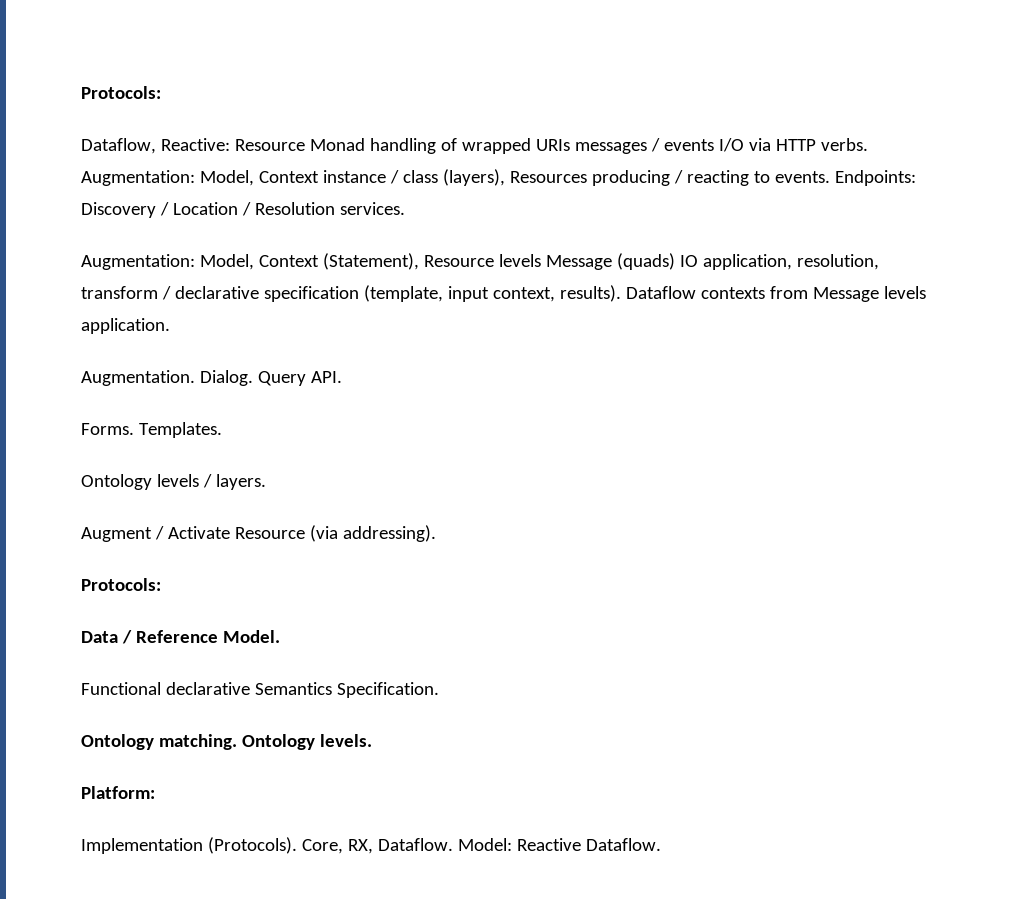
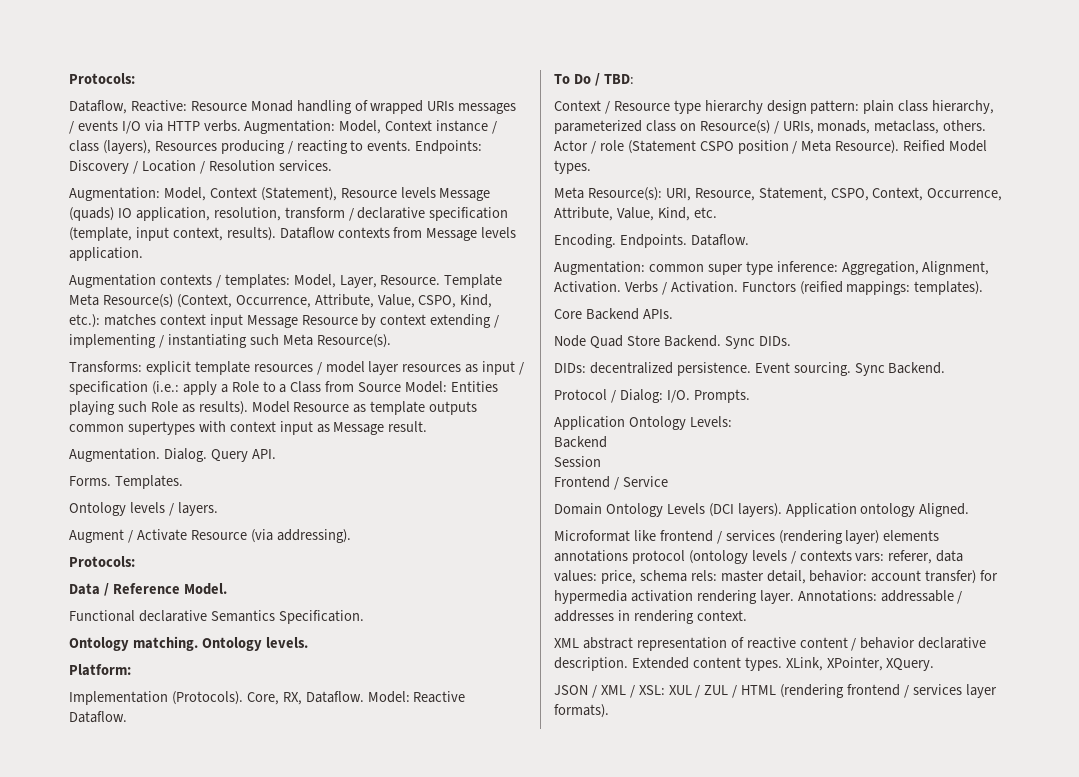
+ Augmentation contexts / templates: Model, Layer, Resource. Template Meta Resource(s) (Context, Occurrence, Attribute, Value, CSPO, Kind, etc.): matches context input Message Resource by context extending / implementing / instantiating such Meta Resource(s).
+ Transforms: explicit template resources / model layer resources as input / specification (i.e.: apply a Role to a Class from Source Model: Entities playing such Role as results). Model Resource as template outputs common supertypes with context input as Message result.
+ To Do / TBD:
+ Context / Resource type hierarchy design pattern: plain class hierarchy, parameterized class on Resource(s) / URIs, monads, metaclass, others. Actor / role (Statement CSPO position / Meta Resource). Reified Model types.
+ Meta Resource(s): URI, Resource, Statement, CSPO, Context, Occurrence, Attribute, Value, Kind, etc.
+ Encoding. Endpoints. Dataflow.
+ Augmentation: common super type inference: Aggregation, Alignment, Activation. Verbs / Activation. Functors (reified mappings: templates).
+ Core Backend APIs.
+ Node Quad Store Backend. Sync DIDs.
+ DIDs: decentralized persistence. Event sourcing. Sync Backend.
+ Protocol / Dialog: I/O. Prompts.
+ Application Ontology Levels:
+ Backend
+ Session
+ Frontend / Service
+ Domain Ontology Levels (DCI layers). Application ontology Aligned.
+ Microformat like frontend / services (rendering layer) elements annotations protocol (ontology levels / contexts vars: referer, data values: price, schema rels: master detail, behavior: account transfer) for hypermedia activation rendering layer. Annotations: addressable / addresses in rendering context.
+ XML abstract representation of reactive content / behavior declarative description. Extended content types. XLink, XPointer, XQuery.
+ JSON / XML / XSL: XUL / ZUL / HTML (rendering frontend / services layer formats).

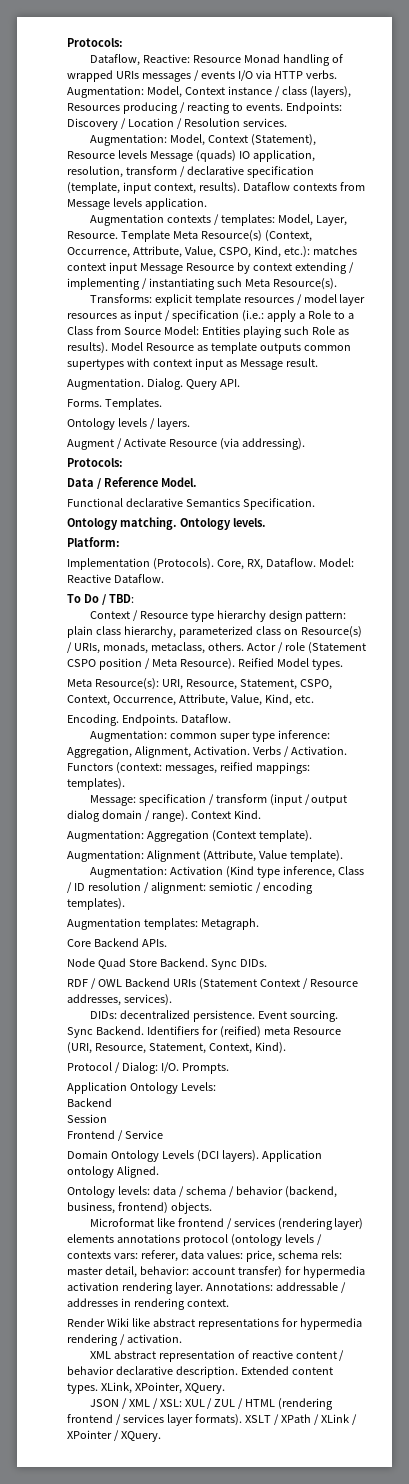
- Functors (reified mappings: templates).
+ Functors (context: messages, reified mappings: templates).
+ Message: specification / transform (input / output dialog domain / range). Context Kind.
+ Augmentation: Aggregation (Context template).
+ Augmentation: Alignment (Attribute, Value template).
+ Augmentation: Activation (Kind type inference, Class / ID resolution / alignment: semiotic / encoding templates).
+ Augmentation templates: Metagraph.
+ RDF / OWL Backend URIs (Statement Context / Resource addresses, services).
+ Identifiers for (reified) meta Resource (URI, Resource, Statement, Context, Kind).
+ Ontology levels: data / schema / behavior (backend, business, frontend) objects.
+ Render Wiki like abstract representations for hypermedia rendering / activation.
+ XSLT / XPath / XLink / XPointer / XQuery.

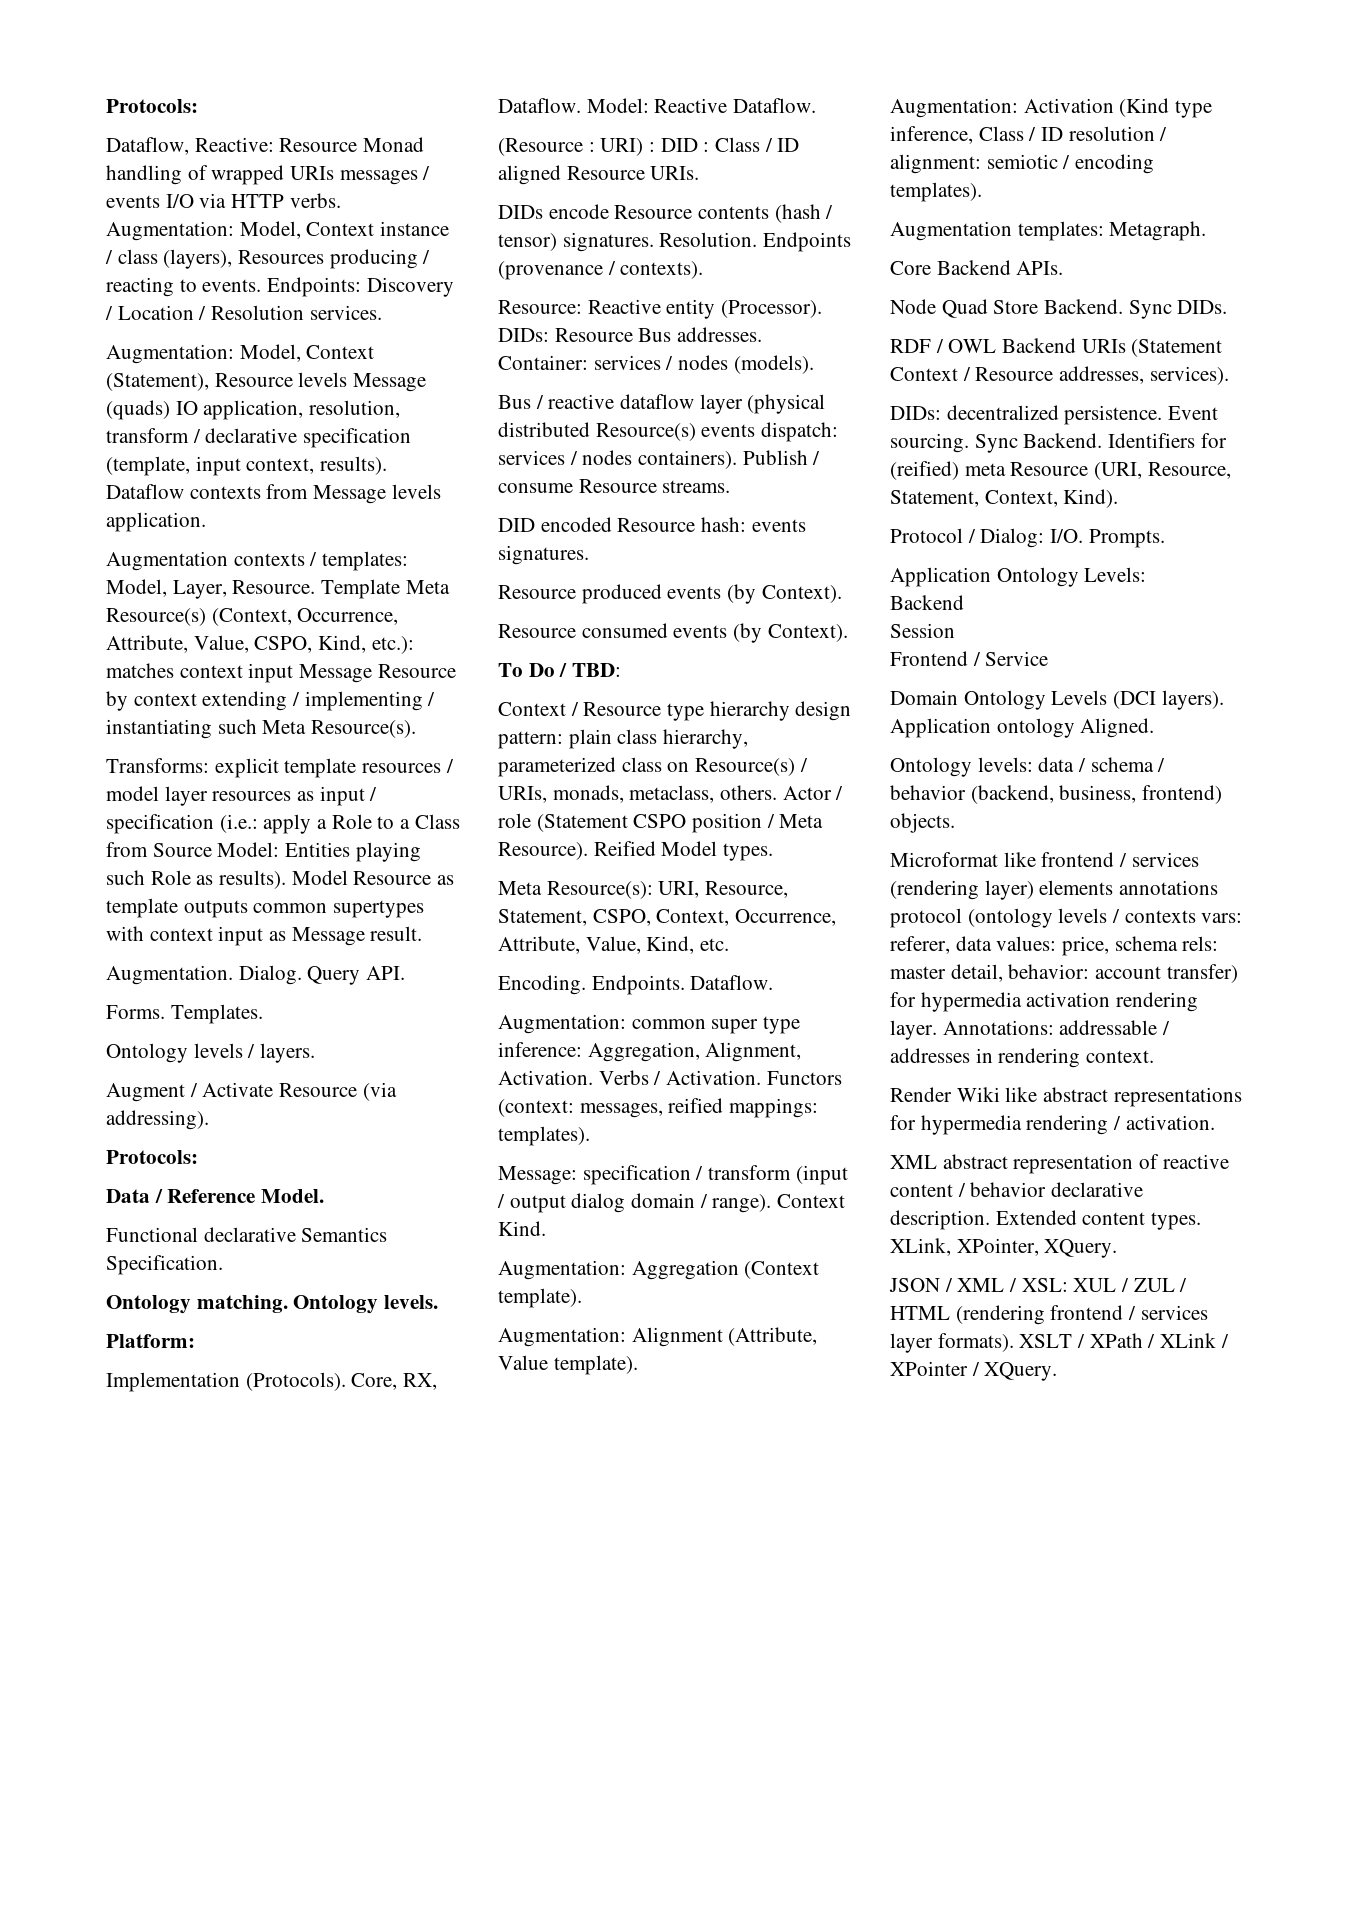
+ (Resource : URI) : DID : Class / ID aligned Resource URIs.
+ DIDs encode Resource contents (hash / tensor) signatures. Resolution. Endpoints (provenance / contexts).
+ Resource: Reactive entity (Processor). DIDs: Resource Bus addresses. Container: services / nodes (models).
+ Bus / reactive dataflow layer (physical distributed Resource(s) events dispatch: services / nodes containers). Publish / consume Resource streams.
+ DID encoded Resource hash: events signatures.
+ Resource produced events (by Context).
+ Resource consumed events (by Context).

